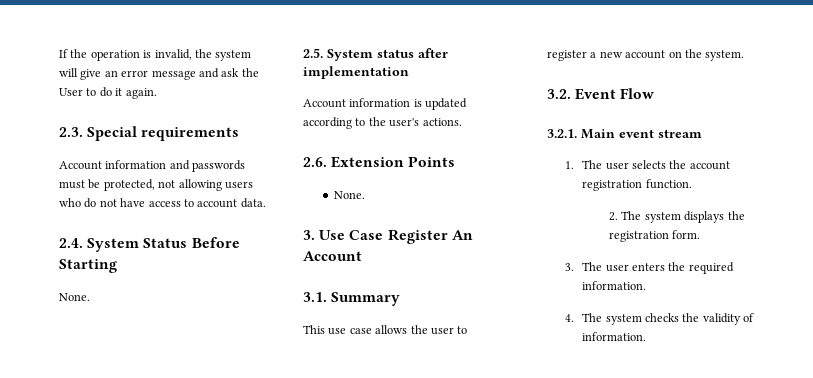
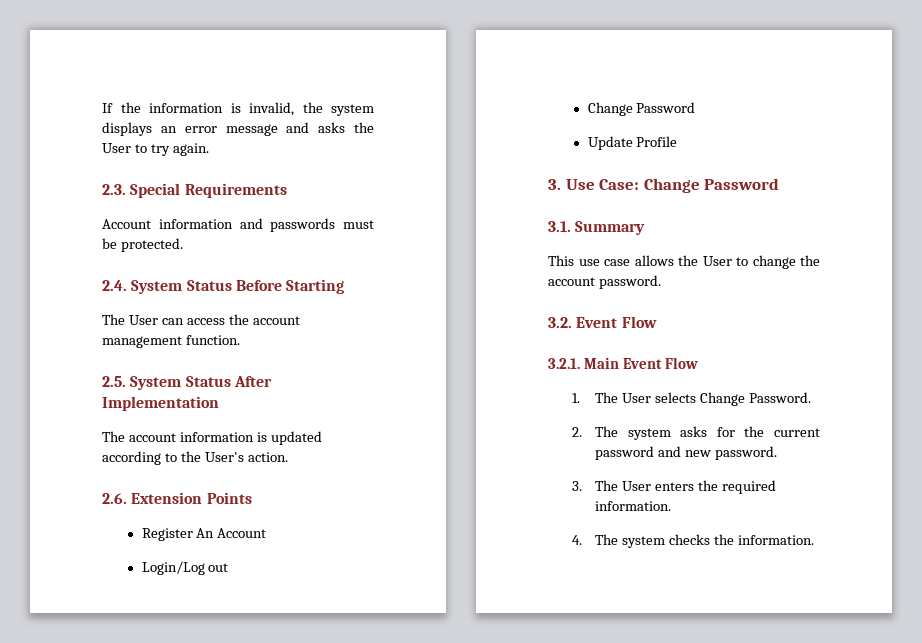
- If the operation is invalid, the system will give an error message and ask the User to do it again.
+ If the information is invalid, the system displays an error message and asks the User to try again.
- 2.3. Special requirements
+ 2.3. Special Requirements
- Account information and passwords must be protected, not allowing users who do not have access to account data.
+ Account information and passwords must be protected.
  2.4. System Status Before Starting
- None.
- 2.5. System status after implementation
- Account information is updated according to the user's actions.
+ The User can access the account management function.
+ 2.5. System Status After Implementation
+ The account information is updated according to the User's action.
  2.6. Extension Points
- None.
- 3. Use Case Register An Account
+ Register An Account
+ Login/Log out
+ Change Password
+ Update Profile
+ 3. Use Case: Change Password
- This use case allows the user to register a new account on the system.
+ This use case allows the User to change the account password.
- 3.2.1. Main event stream
+ 3.2.1. Main Event Flow
- 1. The user selects the account registration function.
- 2. The system displays the registration form.
+ 1. The User selects Change Password.
+ 2. The system asks for the current password and new password.
- 3. The user enters the required information.
+ 3. The User enters the required information.
- 4. The system checks the validity of information.
+ 4. The system checks the information.

